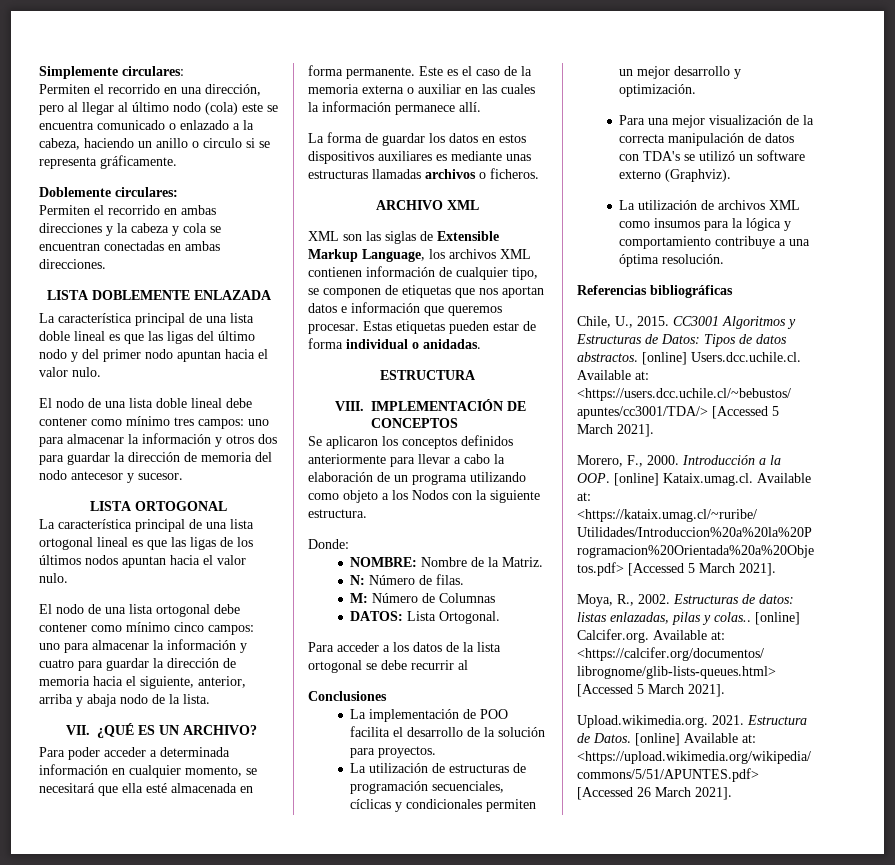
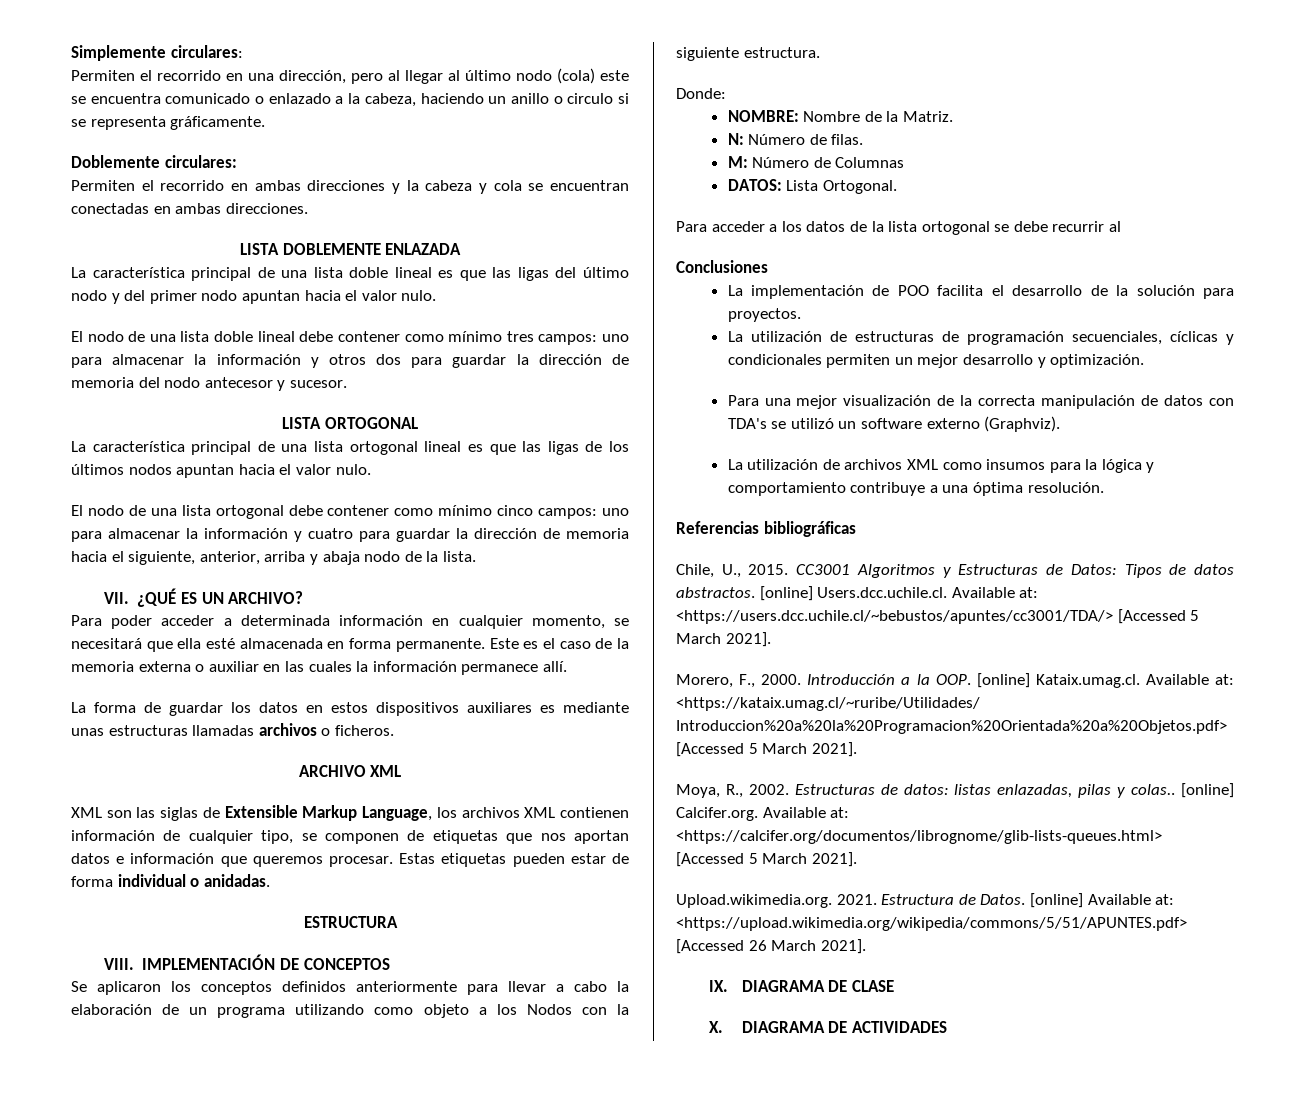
+ IX. DIAGRAMA DE CLASE
+ X. DIAGRAMA DE ACTIVIDADES

